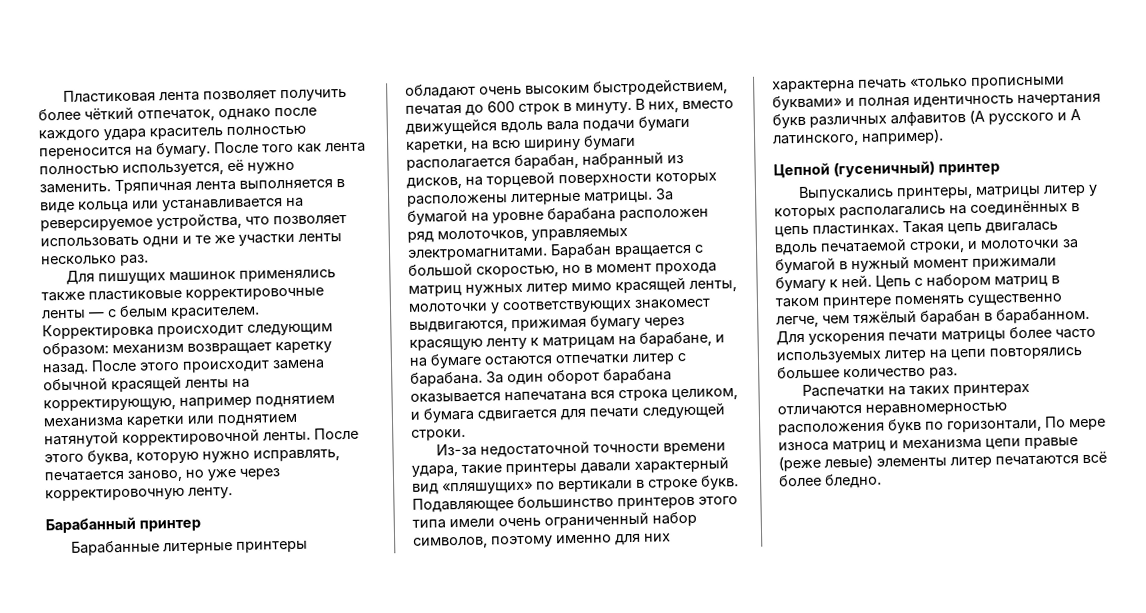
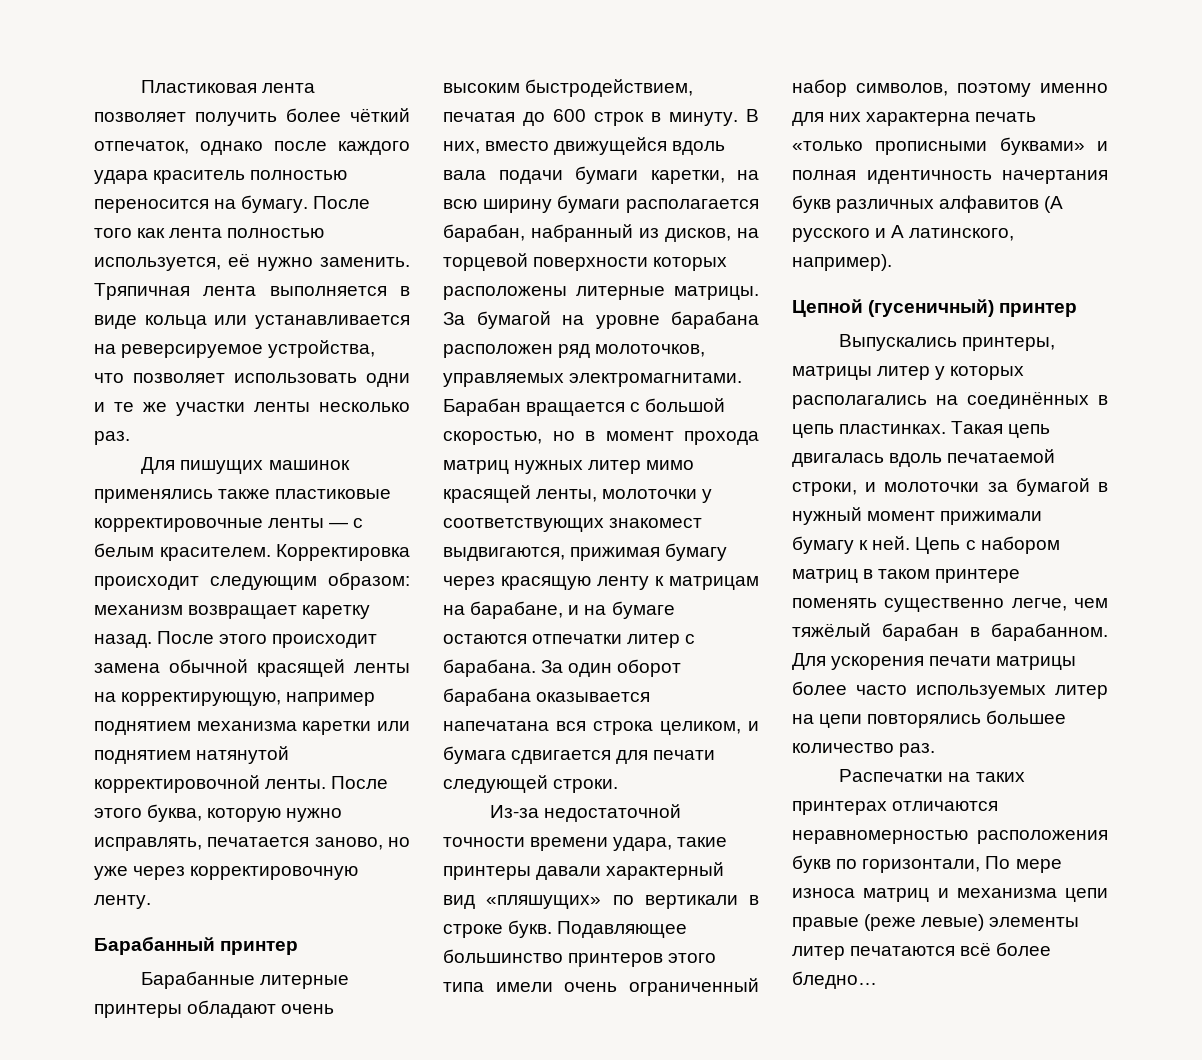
- Распечатки на таких принтерах отличаются неравномерностью расположения букв по горизонтали, По мере износа матриц и механизма цепи правые (реже левые) элементы литер печатаются всё более бледно.
+ Распечатки на таких принтерах отличаются неравномерностью расположения букв по горизонтали, По мере износа матриц и механизма цепи правые (реже левые) элементы литер печатаются всё более бледно…

